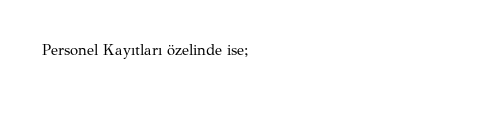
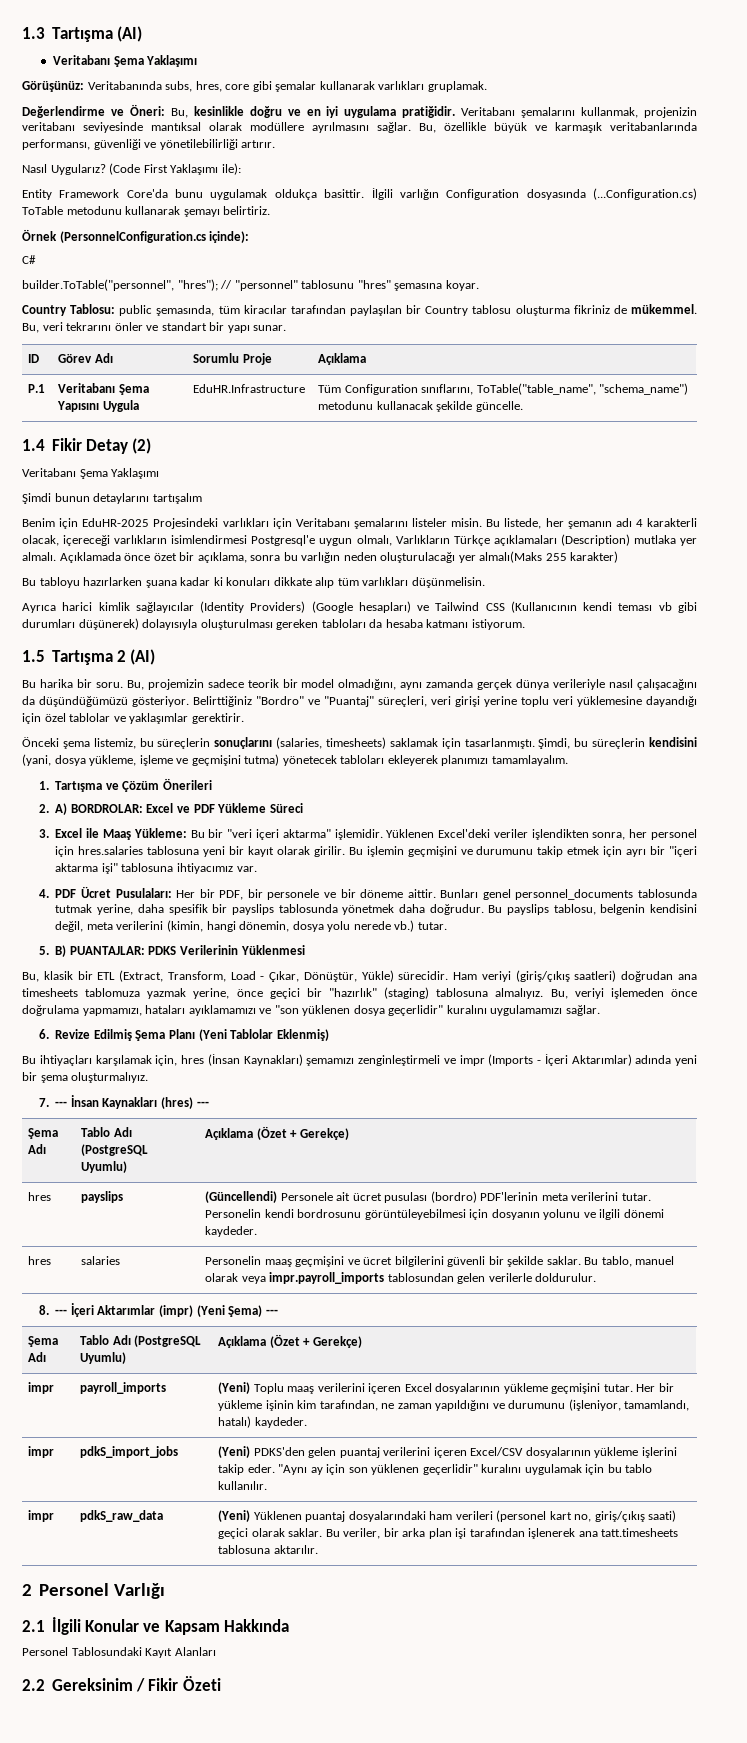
- Personel Kayıtları özelinde ise;
+ 1.3 Tartışma (AI)
+ Veritabanı Şema Yaklaşımı
+ Görüşünüz: Veritabanında subs, hres, core gibi şemalar kullanarak varlıkları gruplamak.
+ Değerlendirme ve Öneri: Bu, kesinlikle doğru ve en iyi uygulama pratiğidir. Veritabanı şemalarını kullanmak, projenizin veritabanı seviyesinde mantıksal olarak modüllere ayrılmasını sağlar. Bu, özellikle büyük ve karmaşık veritabanlarında performansı, güvenliği ve yönetilebilirliği artırır.
+ Nasıl Uygularız? (Code First Yaklaşımı ile):
+ Entity Framework Core'da bunu uygulamak oldukça basittir. İlgili varlığın Configuration dosyasında (...Configuration.cs) ToTable metodunu kullanarak şemayı belirtiriz.
+ Örnek (PersonnelConfiguration.cs içinde):
+ C#
+ builder.ToTable("personnel", "hres"); // "personnel" tablosunu "hres" şemasına koyar.
+ Country Tablosu: public şemasında, tüm kiracılar tarafından paylaşılan bir Country tablosu oluşturma fikriniz de mükemmel. Bu, veri tekrarını önler ve standart bir yapı sunar.
+ ID | Görev Adı | Sorumlu Proje | Açıklama
+ P.1 | Veritabanı Şema Yapısını Uygula | EduHR.Infrastructure | Tüm Configuration sınıflarını, ToTable("table_name", "schema_name") metodunu kullanacak şekilde güncelle.
+ 1.4 Fikir Detay (2)
+ Veritabanı Şema Yaklaşımı
+ Şimdi bunun detaylarını tartışalım
+ Benim için EduHR-2025 Projesindeki varlıkları için Veritabanı şemalarını listeler misin. Bu listede, her şemanın adı 4 karakterli olacak, içereceği varlıkların isimlendirmesi Postgresql'e uygun olmalı, Varlıkların Türkçe açıklamaları (Description) mutlaka yer almalı. Açıklamada önce özet bir açıklama, sonra bu varlığın neden oluşturulacağı yer almalı(Maks 255 karakter)
+ Bu tabloyu hazırlarken şuana kadar ki konuları dikkate alıp tüm varlıkları düşünmelisin.
+ Ayrıca harici kimlik sağlayıcılar (Identity Providers) (Google hesapları) ve Tailwind CSS (Kullanıcının kendi teması vb gibi durumları düşünerek) dolayısıyla oluşturulması gereken tabloları da hesaba katmanı istiyorum.
+ 1.5 Tartışma 2 (AI)
+ Bu harika bir soru. Bu, projemizin sadece teorik bir model olmadığını, aynı zamanda gerçek dünya verileriyle nasıl çalışacağını da düşündüğümüzü gösteriyor. Belirttiğiniz "Bordro" ve "Puantaj" süreçleri, veri girişi yerine toplu veri yüklemesine dayandığı için özel tablolar ve yaklaşımlar gerektirir.
+ Önceki şema listemiz, bu süreçlerin sonuçlarını (salaries, timesheets) saklamak için tasarlanmıştı. Şimdi, bu süreçlerin kendisini (yani, dosya yükleme, işleme ve geçmişini tutma) yönetecek tabloları ekleyerek planımızı tamamlayalım.
+ 1. Tartışma ve Çözüm Önerileri
+ 2. A) BORDROLAR: Excel ve PDF Yükleme Süreci
+ 3. Excel ile Maaş Yükleme: Bu bir "veri içeri aktarma" işlemidir. Yüklenen Excel'deki veriler işlendikten sonra, her personel için hres.salaries tablosuna yeni bir kayıt olarak girilir. Bu işlemin geçmişini ve durumunu takip etmek için ayrı bir "içeri aktarma işi" tablosuna ihtiyacımız var.
+ 4. PDF Ücret Pusulaları: Her bir PDF, bir personele ve bir döneme aittir. Bunları genel personnel_documents tablosunda tutmak yerine, daha spesifik bir payslips tablosunda yönetmek daha doğrudur. Bu payslips tablosu, belgenin kendisini değil, meta verilerini (kimin, hangi dönemin, dosya yolu nerede vb.) tutar.
+ 5. B) PUANTAJLAR: PDKS Verilerinin Yüklenmesi
+ Bu, klasik bir ETL (Extract, Transform, Load - Çıkar, Dönüştür, Yükle) sürecidir. Ham veriyi (giriş/çıkış saatleri) doğrudan ana timesheets tablomuza yazmak yerine, önce geçici bir "hazırlık" (staging) tablosuna almalıyız. Bu, veriyi işlemeden önce doğrulama yapmamızı, hataları ayıklamamızı ve "son yüklenen dosya geçerlidir" kuralını uygulamamızı sağlar.
+ 6. Revize Edilmiş Şema Planı (Yeni Tablolar Eklenmiş)
+ Bu ihtiyaçları karşılamak için, hres (İnsan Kaynakları) şemamızı zenginleştirmeli ve impr (Imports - İçeri Aktarımlar) adında yeni bir şema oluşturmalıyız.
+ 7. --- İnsan Kaynakları (hres) ---
+ Şema Adı | Tablo Adı (PostgreSQL Uyumlu) | Açıklama (Özet + Gerekçe)
+ hres | payslips | (Güncellendi) Personele ait ücret pusulası (bordro) PDF'lerinin meta verilerini tutar. Personelin kendi bordrosunu görüntüleyebilmesi için dosyanın yolunu ve ilgili dönemi kaydeder.
+ hres | salaries | Personelin maaş geçmişini ve ücret bilgilerini güvenli bir şekilde saklar. Bu tablo, manuel olarak veya impr.payroll_imports tablosundan gelen verilerle doldurulur.
+ 8. --- İçeri Aktarımlar (impr) (Yeni Şema) ---
+ Şema Adı | Tablo Adı (PostgreSQL Uyumlu) | Açıklama (Özet + Gerekçe)
+ impr | payroll_imports | (Yeni) Toplu maaş verilerini içeren Excel dosyalarının yükleme geçmişini tutar. Her bir yükleme işinin kim tarafından, ne zaman yapıldığını ve durumunu (işleniyor, tamamlandı, hatalı) kaydeder.
+ impr | pdkS_import_jobs | (Yeni) PDKS'den gelen puantaj verilerini içeren Excel/CSV dosyalarının yükleme işlerini takip eder. "Aynı ay için son yüklenen geçerlidir" kuralını uygulamak için bu tablo kullanılır.
+ impr | pdkS_raw_data | (Yeni) Yüklenen puantaj dosyalarındaki ham verileri (personel kart no, giriş/çıkış saati) geçici olarak saklar. Bu veriler, bir arka plan işi tarafından işlenerek ana tatt.timesheets tablosuna aktarılır.
+ 2 Personel Varlığı
+ 2.1 İlgili Konular ve Kapsam Hakkında
+ Personel Tablosundaki Kayıt Alanları
+ 2.2 Gereksinim / Fikir Özeti

